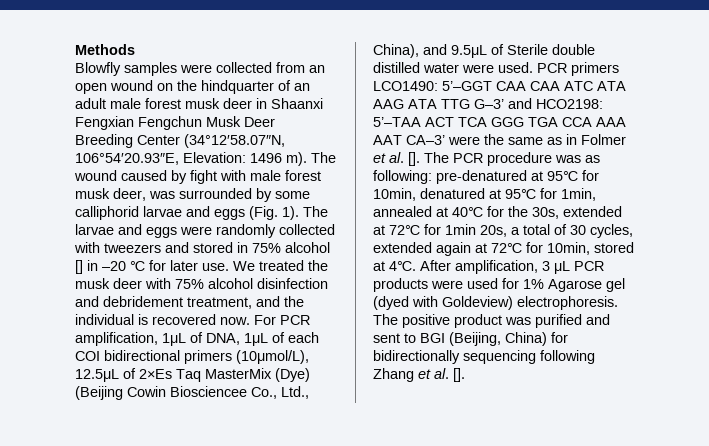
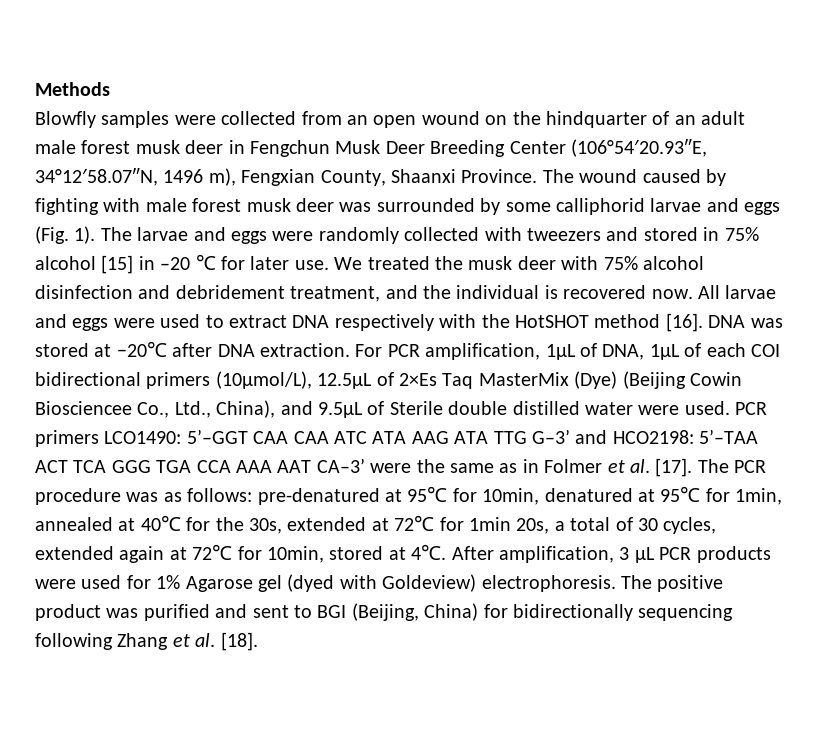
- Blowfly samples were collected from an open wound on the hindquarter of an adult male forest musk deer in Shaanxi Fengxian Fengchun Musk Deer Breeding Center (34°12′58.07″N, 106°54′20.93″E, Elevation: 1496 m).
+ Blowfly samples were collected from an open wound on the hindquarter of an adult male forest musk deer in Fengchun Musk Deer Breeding Center (106°54′20.93″E, 34°12′58.07″N, 1496 m), Fengxian County, Shaanxi Province.
- The wound caused by fight with male forest musk deer, was surrounded by some calliphorid larvae and eggs (Fig. 1).
+ The wound caused by fighting with male forest musk deer was surrounded by some calliphorid larvae and eggs (Fig. 1).
- The larvae and eggs were randomly collected with tweezers and stored in 75% alcohol [] in –20 ℃ for later use.
+ The larvae and eggs were randomly collected with tweezers and stored in 75% alcohol [15] in –20 ℃ for later use.
+ All larvae and eggs were used to extract DNA respectively with the HotSHOT method [16]. DNA was stored at −20℃ after DNA extraction.
- PCR primers LCO1490: 5’–GGT CAA CAA ATC ATA AAG ATA TTG G–3’ and HCO2198: 5’–TAA ACT TCA GGG TGA CCA AAA AAT CA–3’ were the same as in Folmer et al. [].
+ PCR primers LCO1490: 5’–GGT CAA CAA ATC ATA AAG ATA TTG G–3’ and HCO2198: 5’–TAA ACT TCA GGG TGA CCA AAA AAT CA–3’ were the same as in Folmer et al. [17].
- The PCR procedure was as following: pre-denatured at 95℃ for 10min, denatured at 95℃ for 1min, annealed at 40℃ for the 30s, extended at 72℃ for 1min 20s, a total of 30 cycles, extended again at 72℃ for 10min, stored at 4℃.
+ The PCR procedure was as follows: pre-denatured at 95℃ for 10min, denatured at 95℃ for 1min, annealed at 40℃ for the 30s, extended at 72℃ for 1min 20s, a total of 30 cycles, extended again at 72℃ for 10min, stored at 4℃.
- The positive product was purified and sent to BGI (Beijing, China) for bidirectionally sequencing following Zhang et al. [].
+ The positive product was purified and sent to BGI (Beijing, China) for bidirectionally sequencing following Zhang et al. [18].

